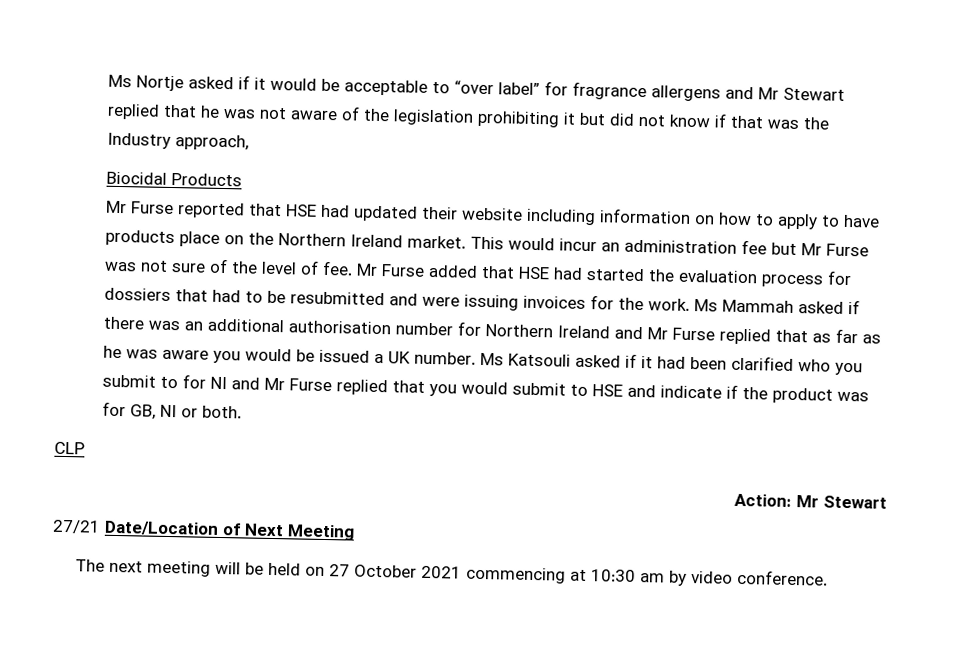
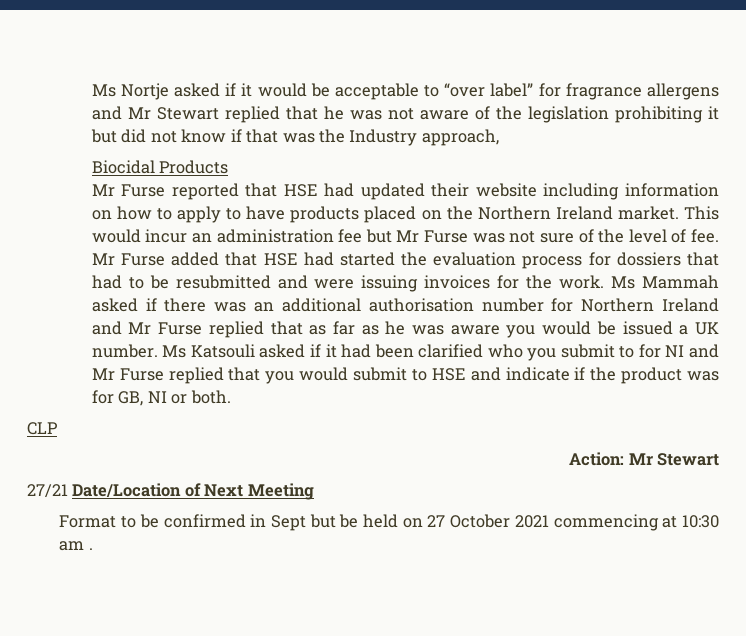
- Mr Furse reported that HSE had updated their website including information on how to apply to have products place on the Northern Ireland market.
+ Mr Furse reported that HSE had updated their website including information on how to apply to have products placed on the Northern Ireland market.
- The next meeting will be held on 27 October 2021 commencing at 10:30 am by video conference.
+ Format to be confirmed in Sept but be held on 27 October 2021 commencing at 10:30 am .

